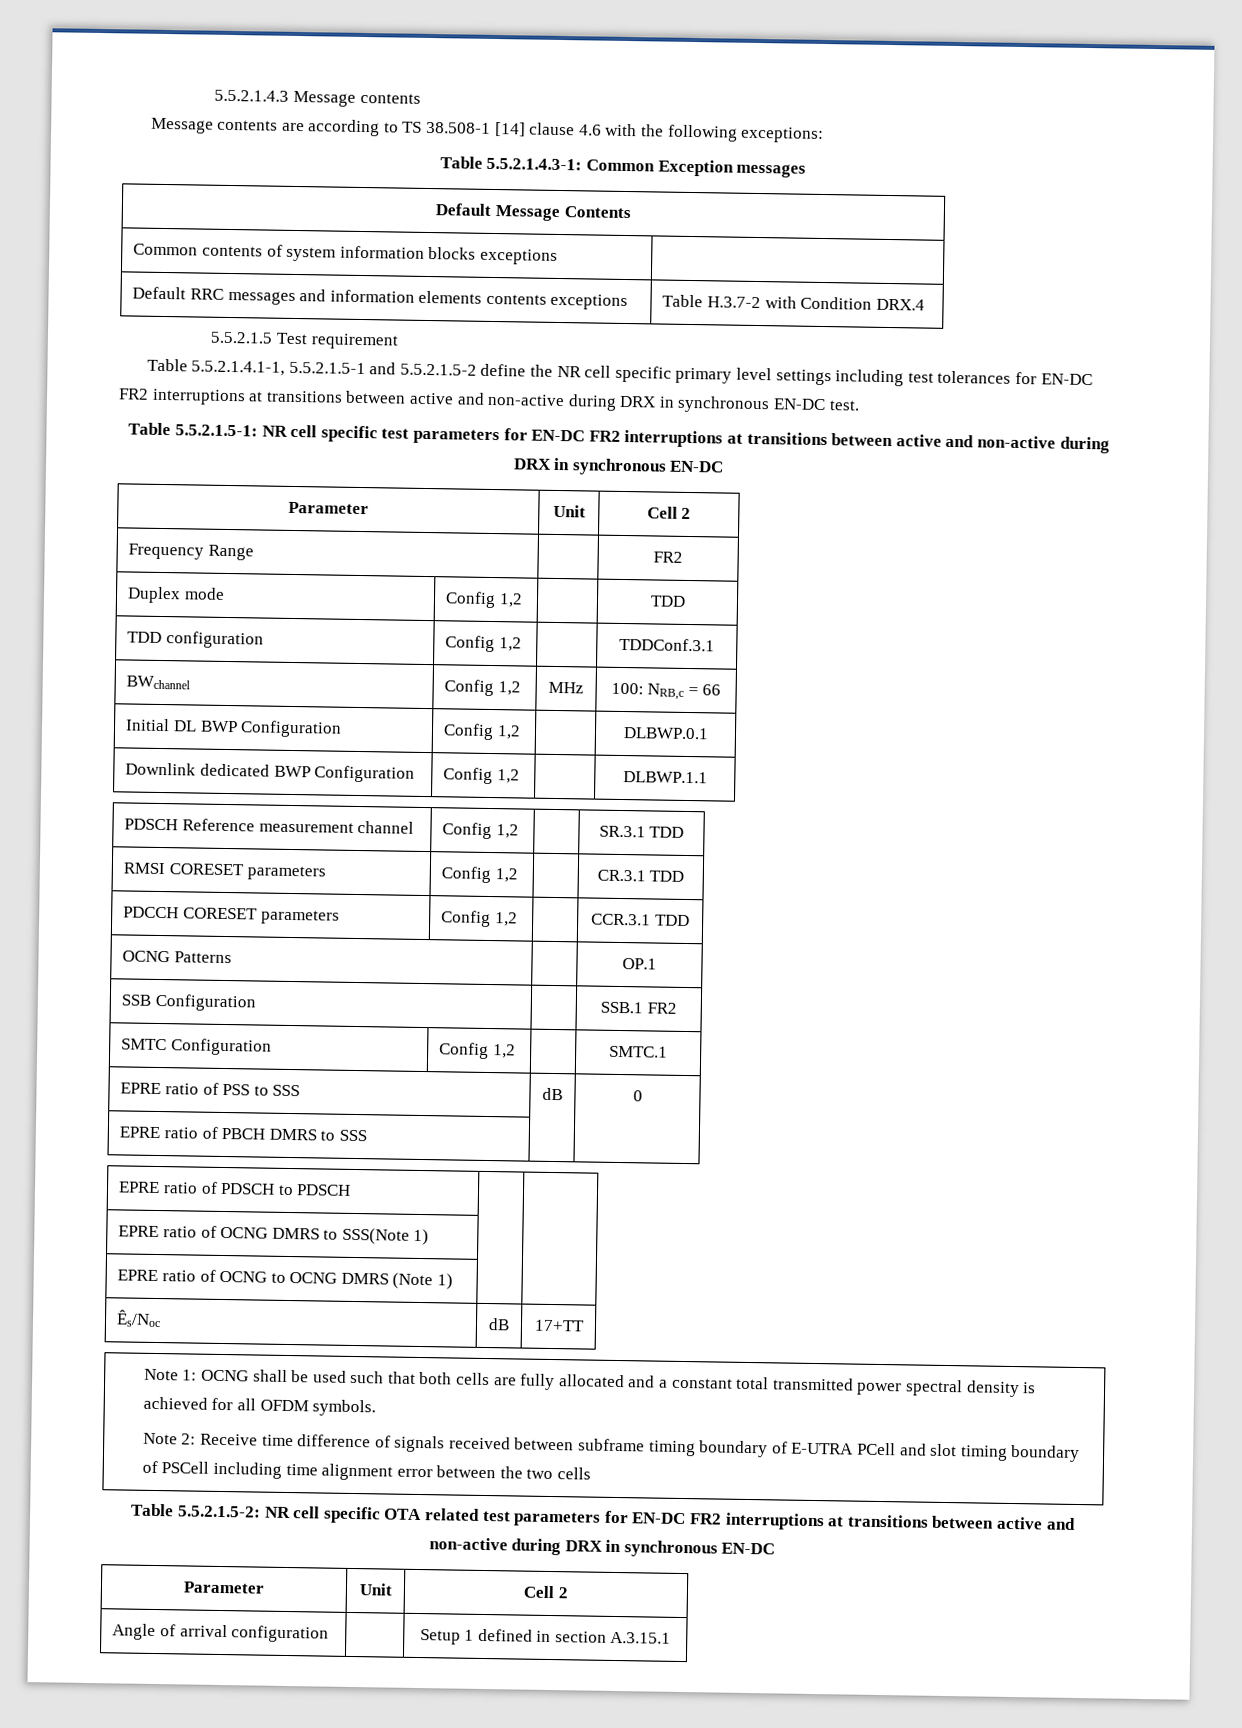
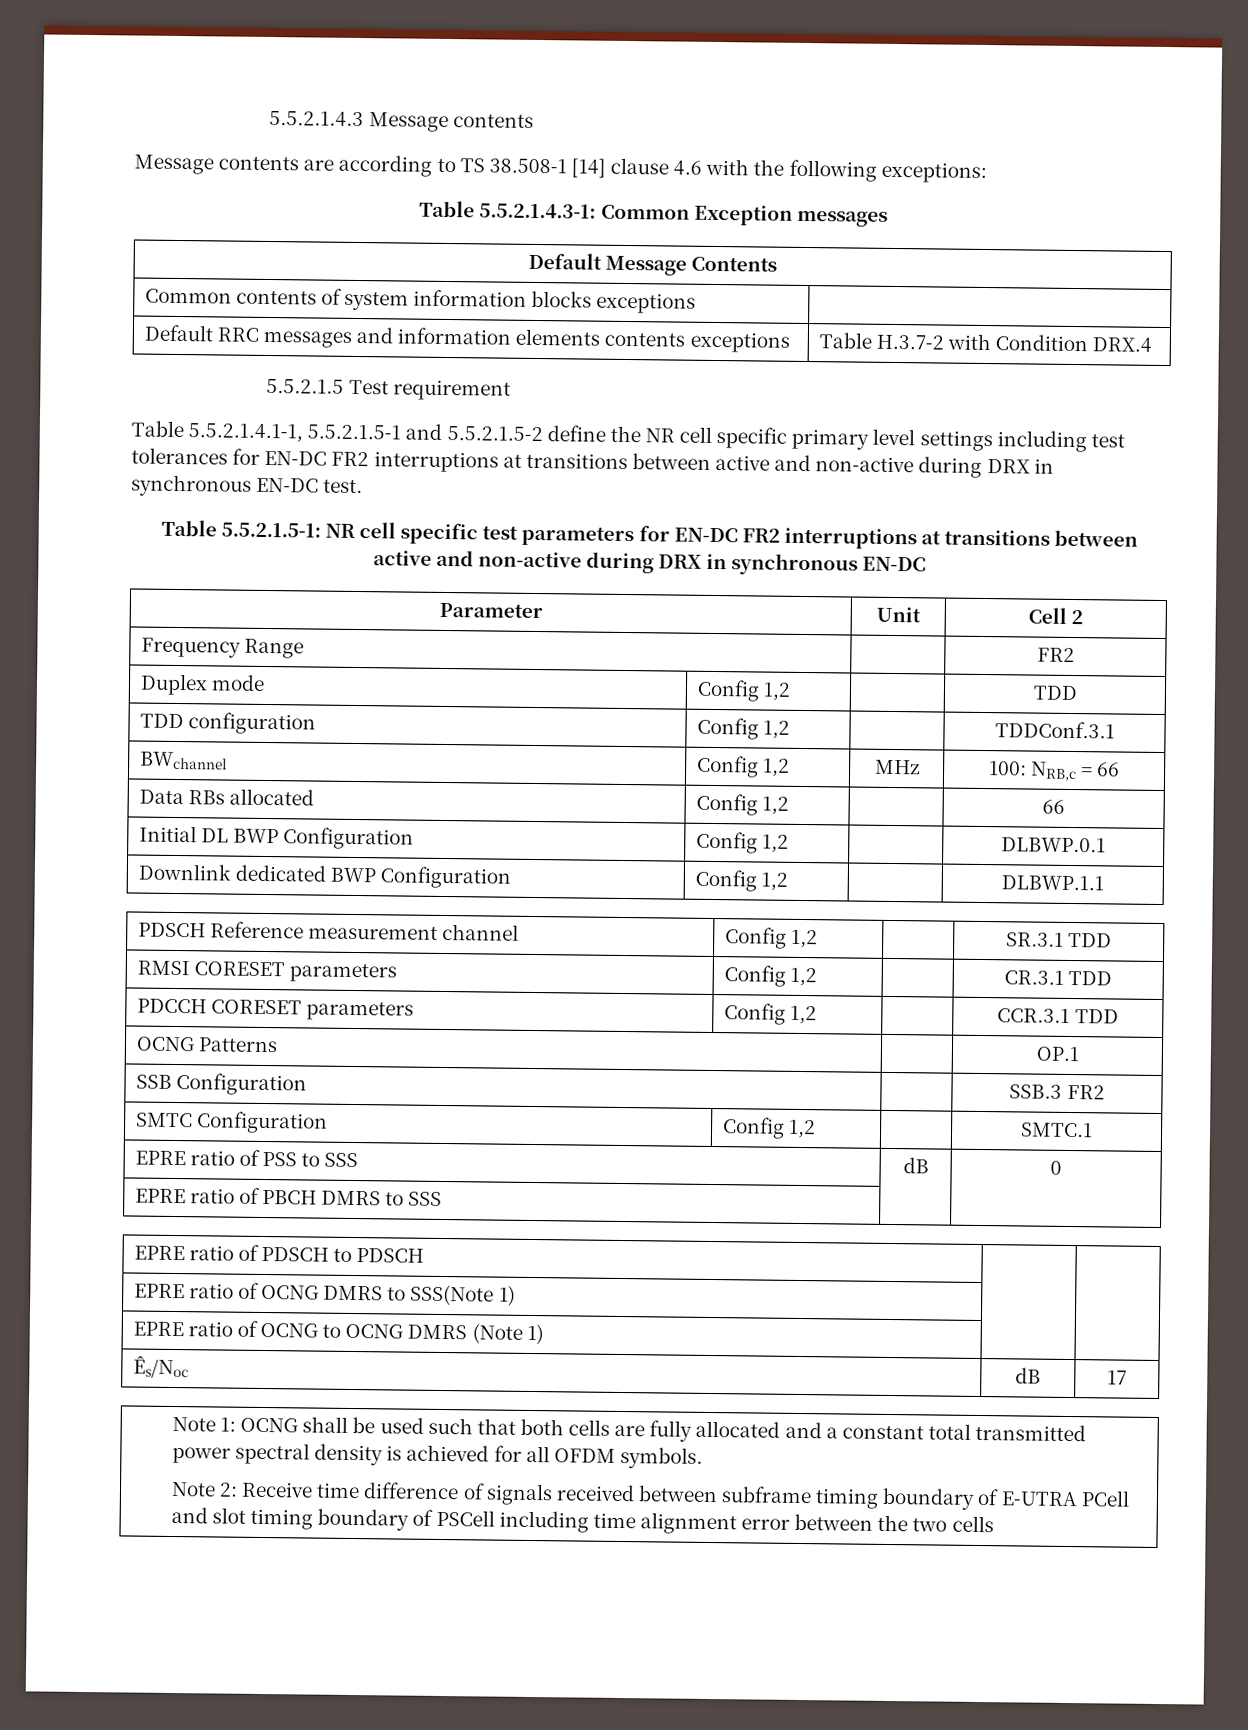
+ Data RBs allocated | Config 1,2 | | 66
- SSB Configuration | | SSB.1 FR2
+ SSB Configuration | | SSB.3 FR2
- Ês/Noc | dB | 17+TT
+ Ês/Noc | dB | 17
- Table 5.5.2.1.5-2: NR cell specific OTA related test parameters for EN-DC FR2 interruptions at transitions between active and non-active during DRX in synchronous EN-DC
- Parameter | Unit | Cell 2
- Angle of arrival configuration | | Setup 1 defined in section A.3.15.1

